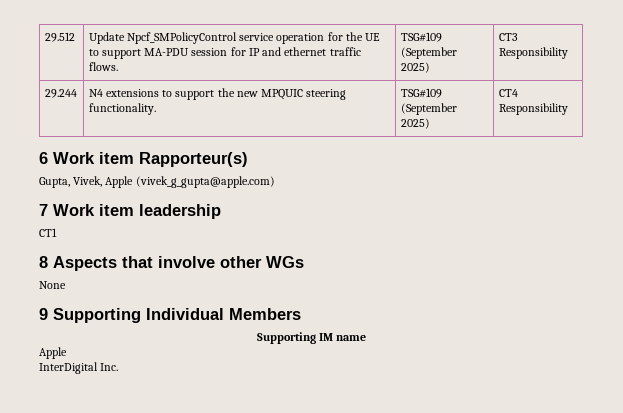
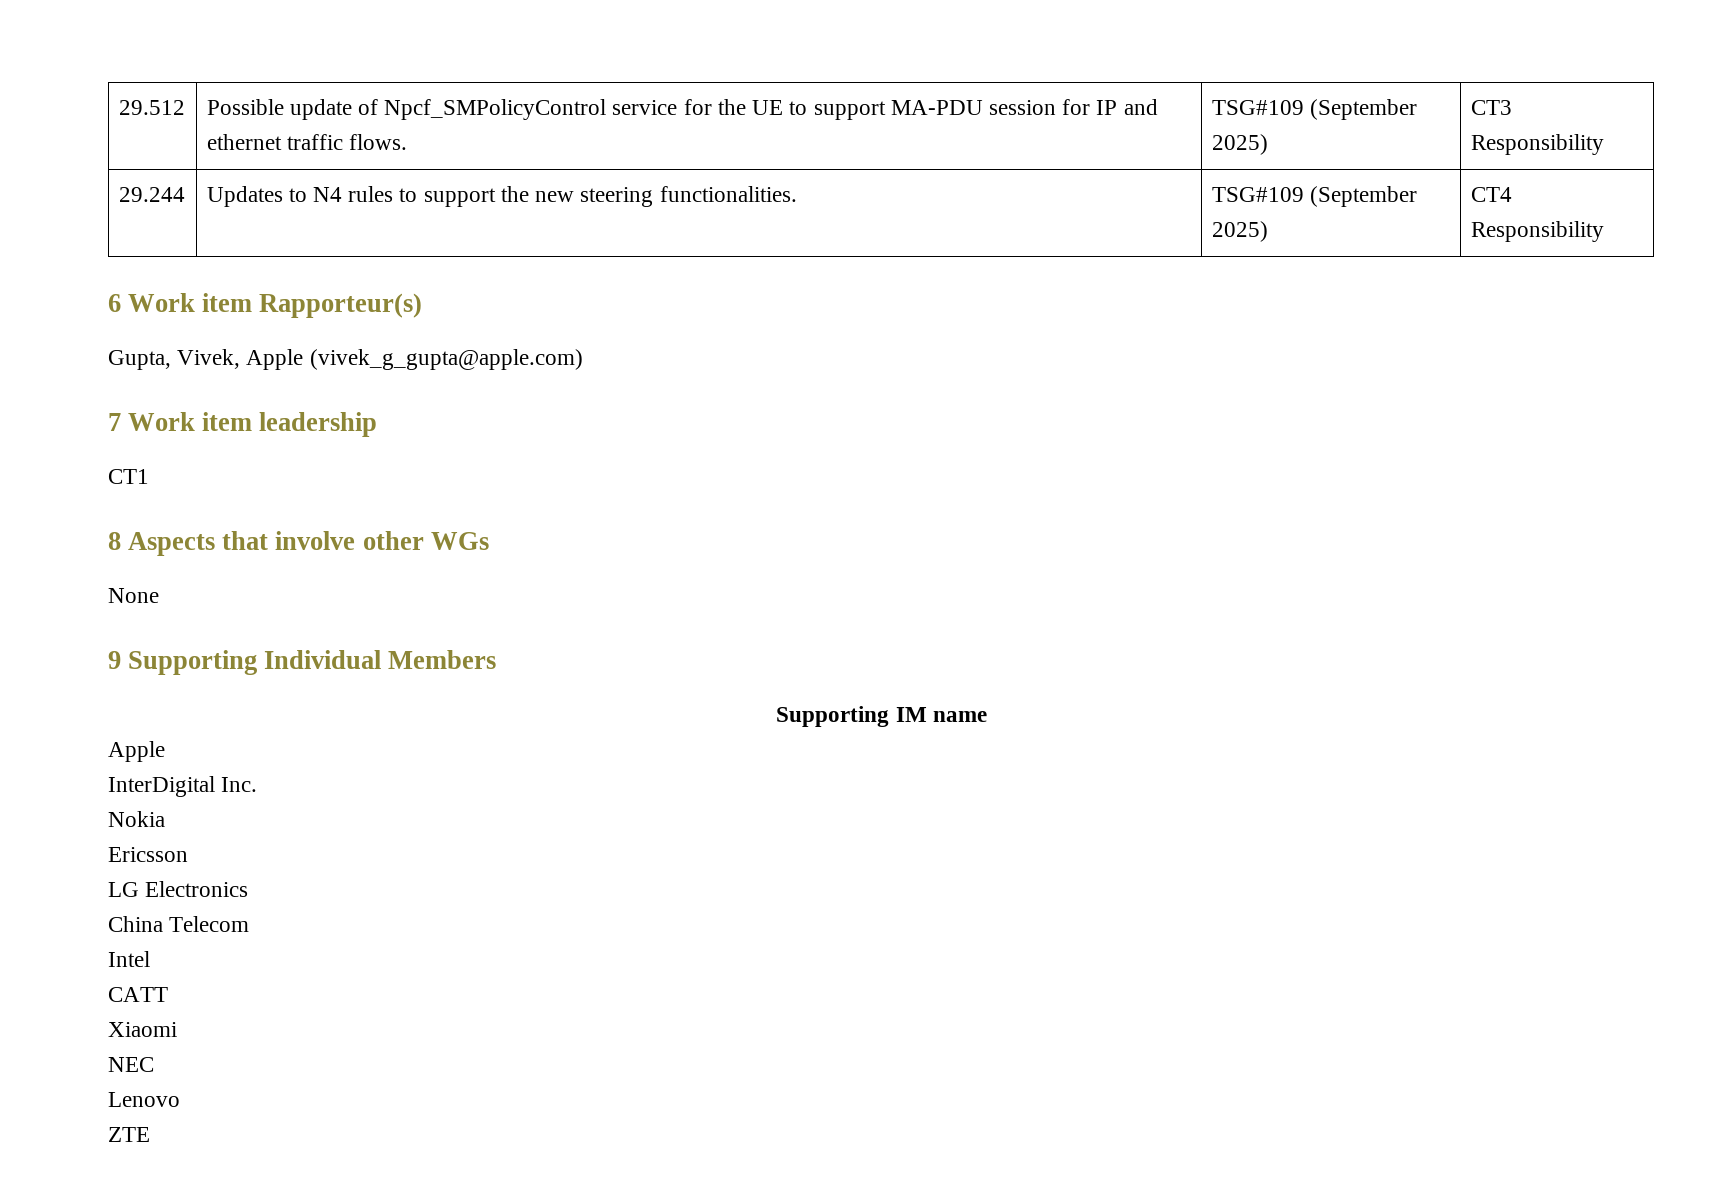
- 29.512 | Update Npcf_SMPolicyControl service operation for the UE to support MA-PDU session for IP and ethernet traffic flows. | TSG#109 (September 2025) | CT3 Responsibility
+ 29.512 | Possible update of Npcf_SMPolicyControl service for the UE to support MA-PDU session for IP and ethernet traffic flows. | TSG#109 (September 2025) | CT3 Responsibility
- 29.244 | N4 extensions to support the new MPQUIC steering functionality. | TSG#109 (September 2025) | CT4 Responsibility
+ 29.244 | Updates to N4 rules to support the new steering functionalities. | TSG#109 (September 2025) | CT4 Responsibility
+ Nokia
+ Ericsson
+ LG Electronics
+ China Telecom
+ Intel
+ CATT
+ Xiaomi
+ NEC
+ Lenovo
+ ZTE

